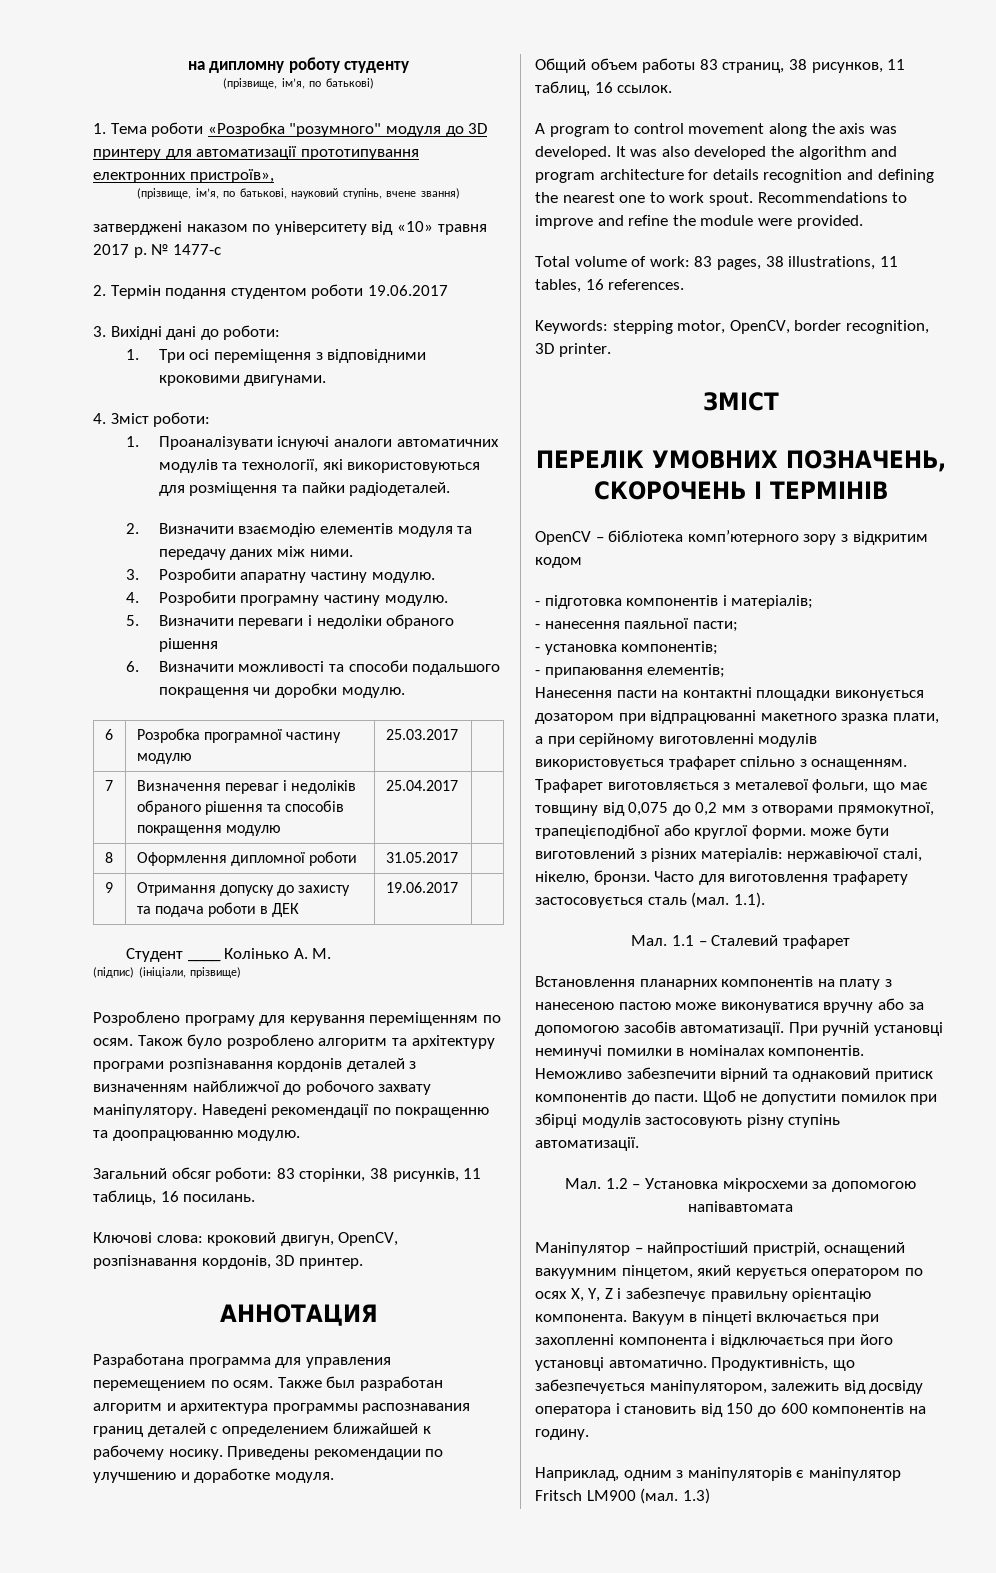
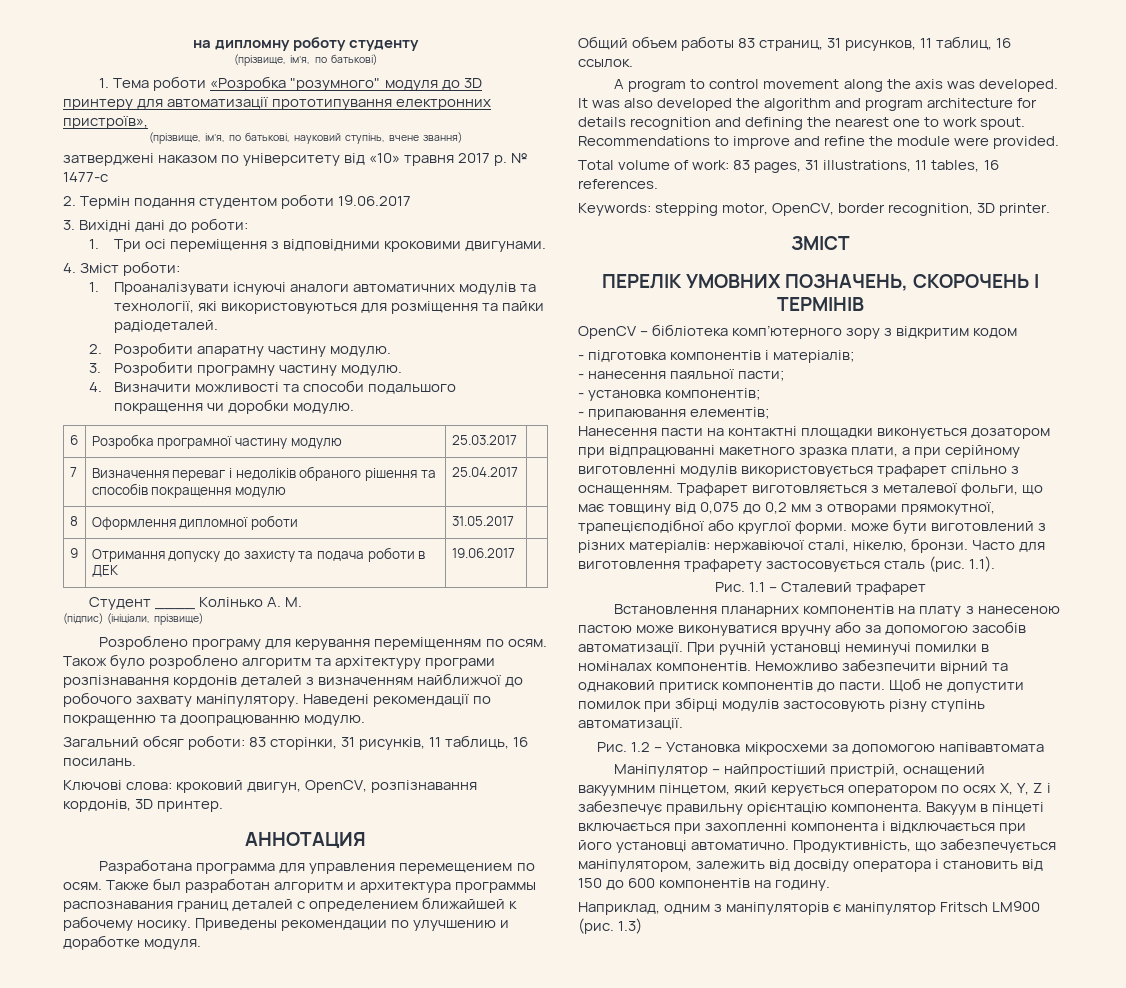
- 2. Визначити взаємодію елементів модуля та передачу даних між ними.
- 3. Розробити апаратну частину модулю.
+ 2. Розробити апаратну частину модулю.
- 4. Розробити програмну частину модулю.
+ 3. Розробити програмну частину модулю.
- 5. Визначити переваги і недоліки обраного рішення
- 6. Визначити можливості та способи подальшого покращення чи доробки модулю.
+ 4. Визначити можливості та способи подальшого покращення чи доробки модулю.
- Загальний обсяг роботи: 83 сторінки, 38 рисунків, 11 таблиць, 16 посилань.
+ Загальний обсяг роботи: 83 сторінки, 31 рисунків, 11 таблиць, 16 посилань.
- Общий объем работы 83 страниц, 38 рисунков, 11 таблиц, 16 ссылок.
+ Общий объем работы 83 страниц, 31 рисунков, 11 таблиц, 16 ссылок.
- Total volume of work: 83 pages, 38 illustrations, 11 tables, 16 references.
+ Total volume of work: 83 pages, 31 illustrations, 11 tables, 16 references.
- Часто для виготовлення трафарету застосовується сталь (мал.
+ Часто для виготовлення трафарету застосовується сталь (рис.
- Мал. 1.1 – Сталевий трафарет
+ Рис. 1.1 – Сталевий трафарет
- Мал. 1.2 – Установка мікросхеми за допомогою напівавтомата
+ Рис. 1.2 – Установка мікросхеми за допомогою напівавтомата
- Наприклад, одним з маніпуляторів є маніпулятор Fritsch LM900 (мал.
+ Наприклад, одним з маніпуляторів є маніпулятор Fritsch LM900 (рис.

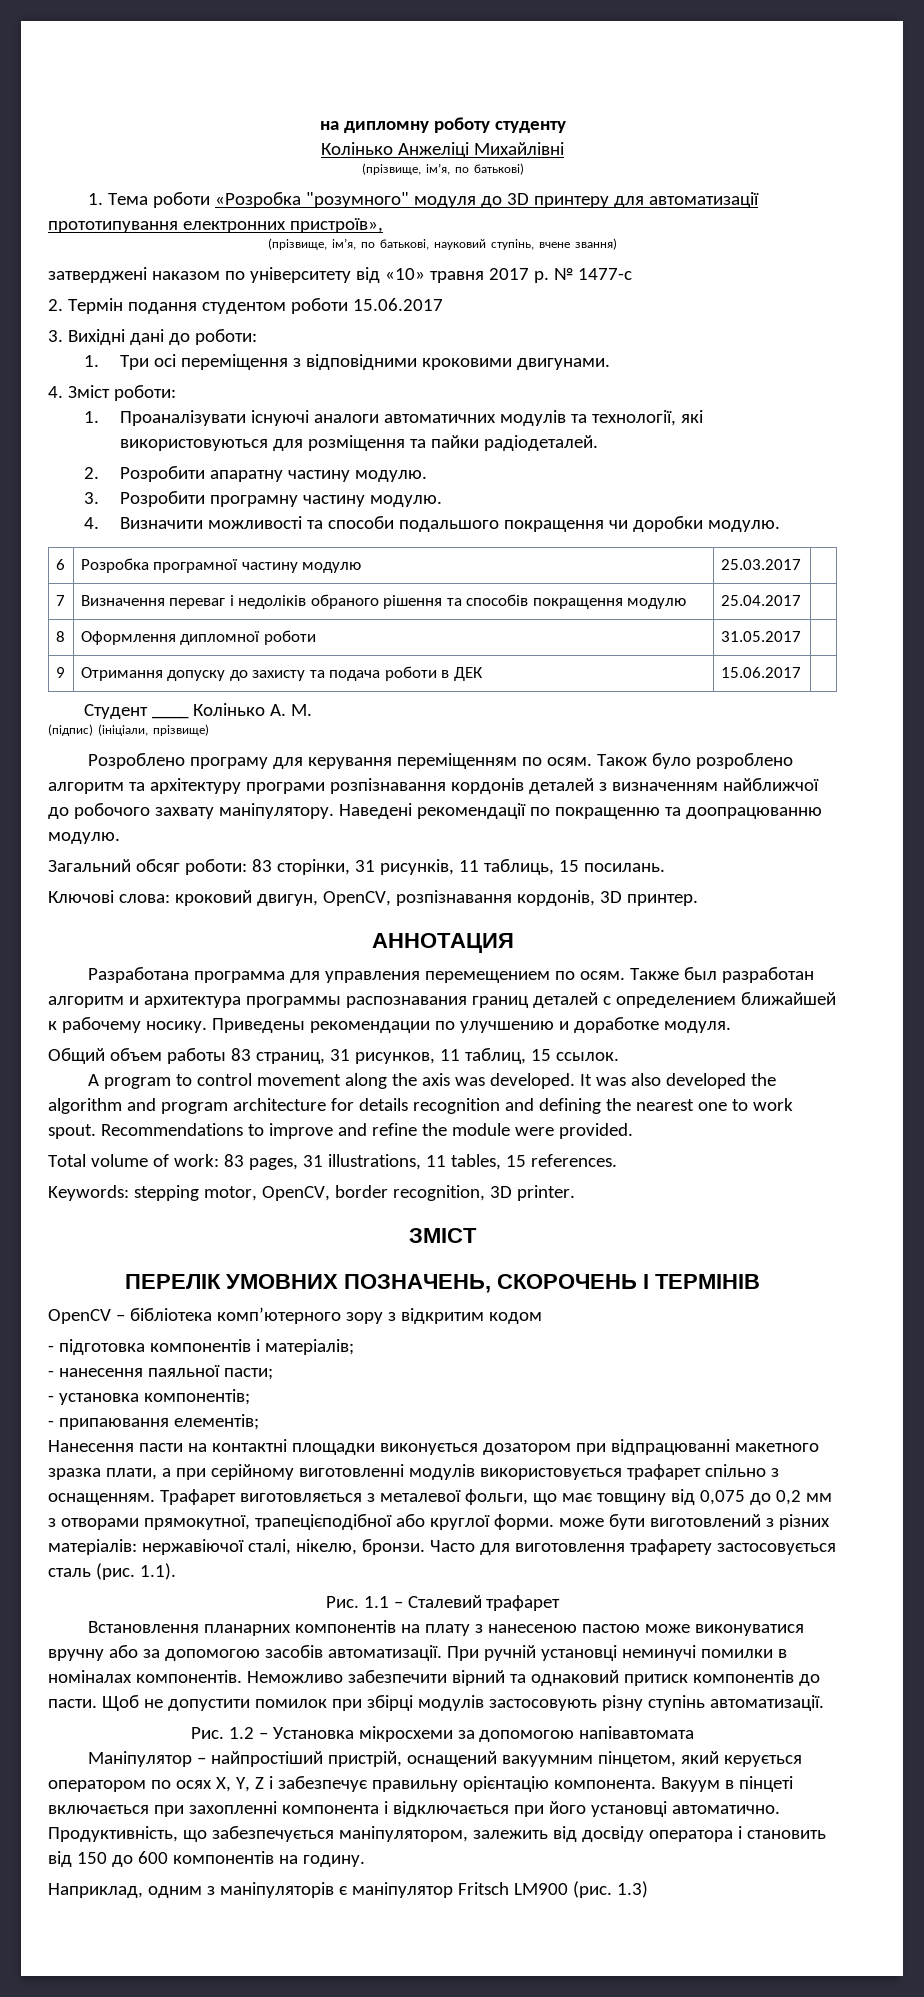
+ Колінько Анжеліці Михайлівні
- 2. Термін подання студентом роботи 19.06.2017
+ 2. Термін подання студентом роботи 15.06.2017
- 9 | Отримання допуску до захисту та подача роботи в ДЕК | 19.06.2017 |
+ 9 | Отримання допуску до захисту та подача роботи в ДЕК | 15.06.2017 |
- Загальний обсяг роботи: 83 сторінки, 31 рисунків, 11 таблиць, 16 посилань.
+ Загальний обсяг роботи: 83 сторінки, 31 рисунків, 11 таблиць, 15 посилань.
- Общий объем работы 83 страниц, 31 рисунков, 11 таблиц, 16 ссылок.
+ Общий объем работы 83 страниц, 31 рисунков, 11 таблиц, 15 ссылок.
- Total volume of work: 83 pages, 31 illustrations, 11 tables, 16 references.
+ Total volume of work: 83 pages, 31 illustrations, 11 tables, 15 references.

